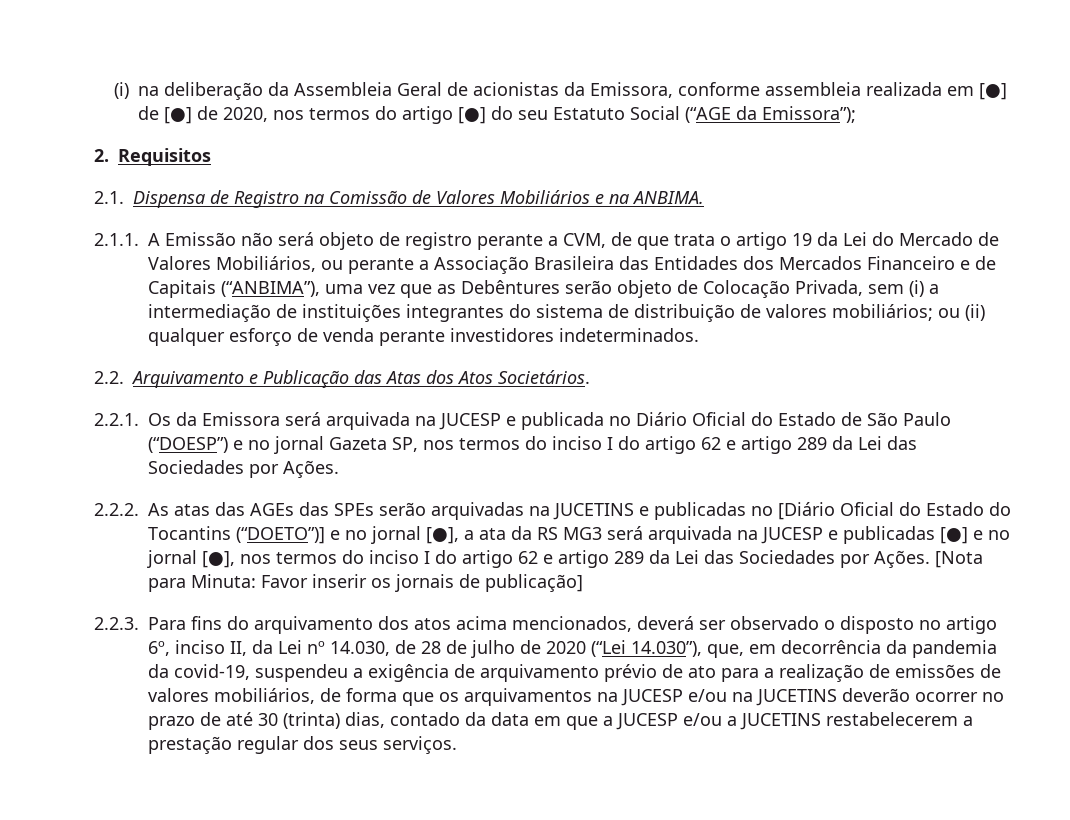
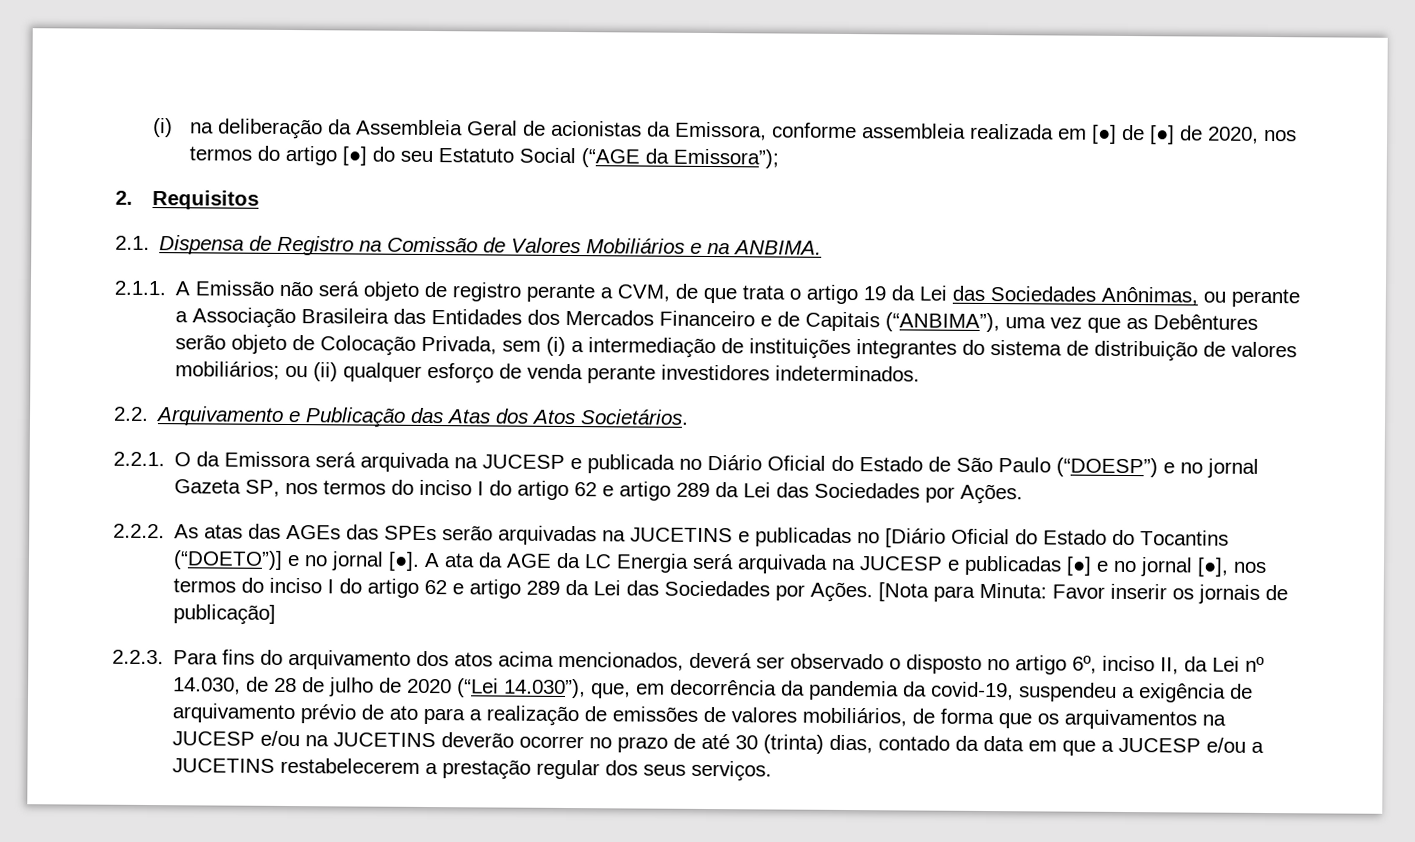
- 2.1.1. A Emissão não será objeto de registro perante a CVM, de que trata o artigo 19 da Lei do Mercado de Valores Mobiliários, ou perante a Associação Brasileira das Entidades dos Mercados Financeiro e de Capitais (“ANBIMA”), uma vez que as Debêntures serão objeto de Colocação Privada, sem (i) a intermediação de instituições integrantes do sistema de distribuição de valores mobiliários;
+ 2.1.1. A Emissão não será objeto de registro perante a CVM, de que trata o artigo 19 da Lei das Sociedades Anônimas, ou perante a Associação Brasileira das Entidades dos Mercados Financeiro e de Capitais (“ANBIMA”), uma vez que as Debêntures serão objeto de Colocação Privada, sem (i) a intermediação de instituições integrantes do sistema de distribuição de valores mobiliários;
- 2.2.1. Os da Emissora será arquivada na JUCESP e publicada no Diário Oficial do Estado de São Paulo (“DOESP”) e no jornal Gazeta SP, nos termos do inciso I do artigo 62 e artigo 289 da Lei das Sociedades por Ações.
+ 2.2.1. O da Emissora será arquivada na JUCESP e publicada no Diário Oficial do Estado de São Paulo (“DOESP”) e no jornal Gazeta SP, nos termos do inciso I do artigo 62 e artigo 289 da Lei das Sociedades por Ações.
- 2.2.2. As atas das AGEs das SPEs serão arquivadas na JUCETINS e publicadas no [Diário Oficial do Estado do Tocantins (“DOETO”)] e no jornal [●], a ata da RS MG3 será arquivada na JUCESP e publicadas [●] e no jornal [●], nos termos do inciso I do artigo 62 e artigo 289 da Lei das Sociedades por Ações.
+ 2.2.2. As atas das AGEs das SPEs serão arquivadas na JUCETINS e publicadas no [Diário Oficial do Estado do Tocantins (“DOETO”)] e no jornal [●]. A ata da AGE da LC Energia será arquivada na JUCESP e publicadas [●] e no jornal [●], nos termos do inciso I do artigo 62 e artigo 289 da Lei das Sociedades por Ações.

